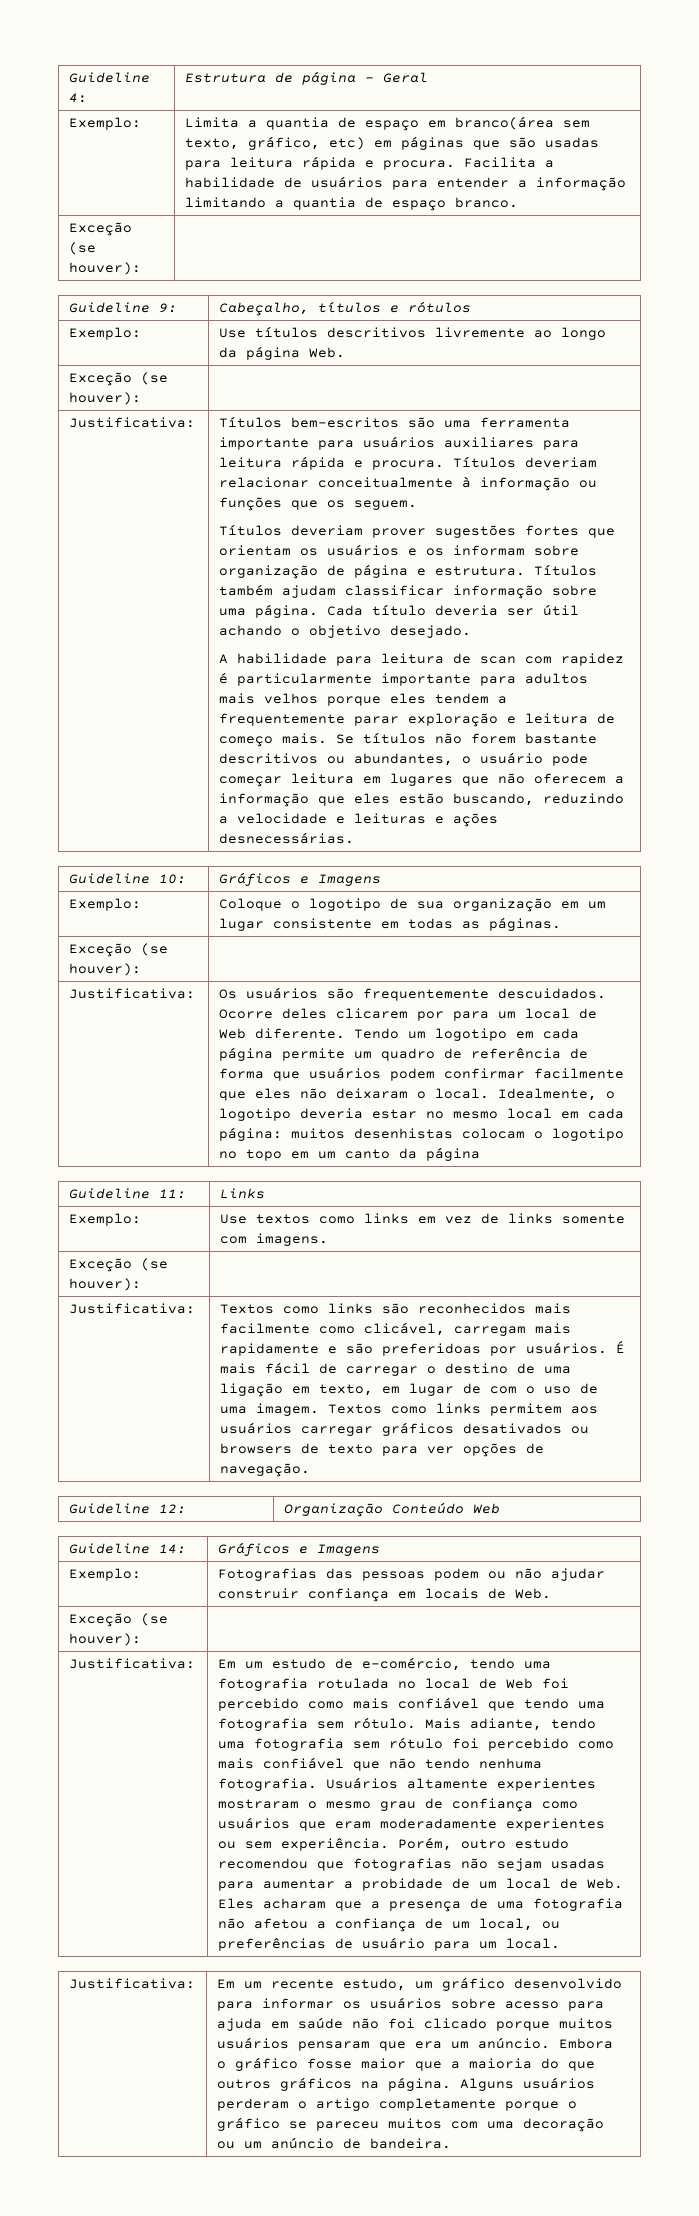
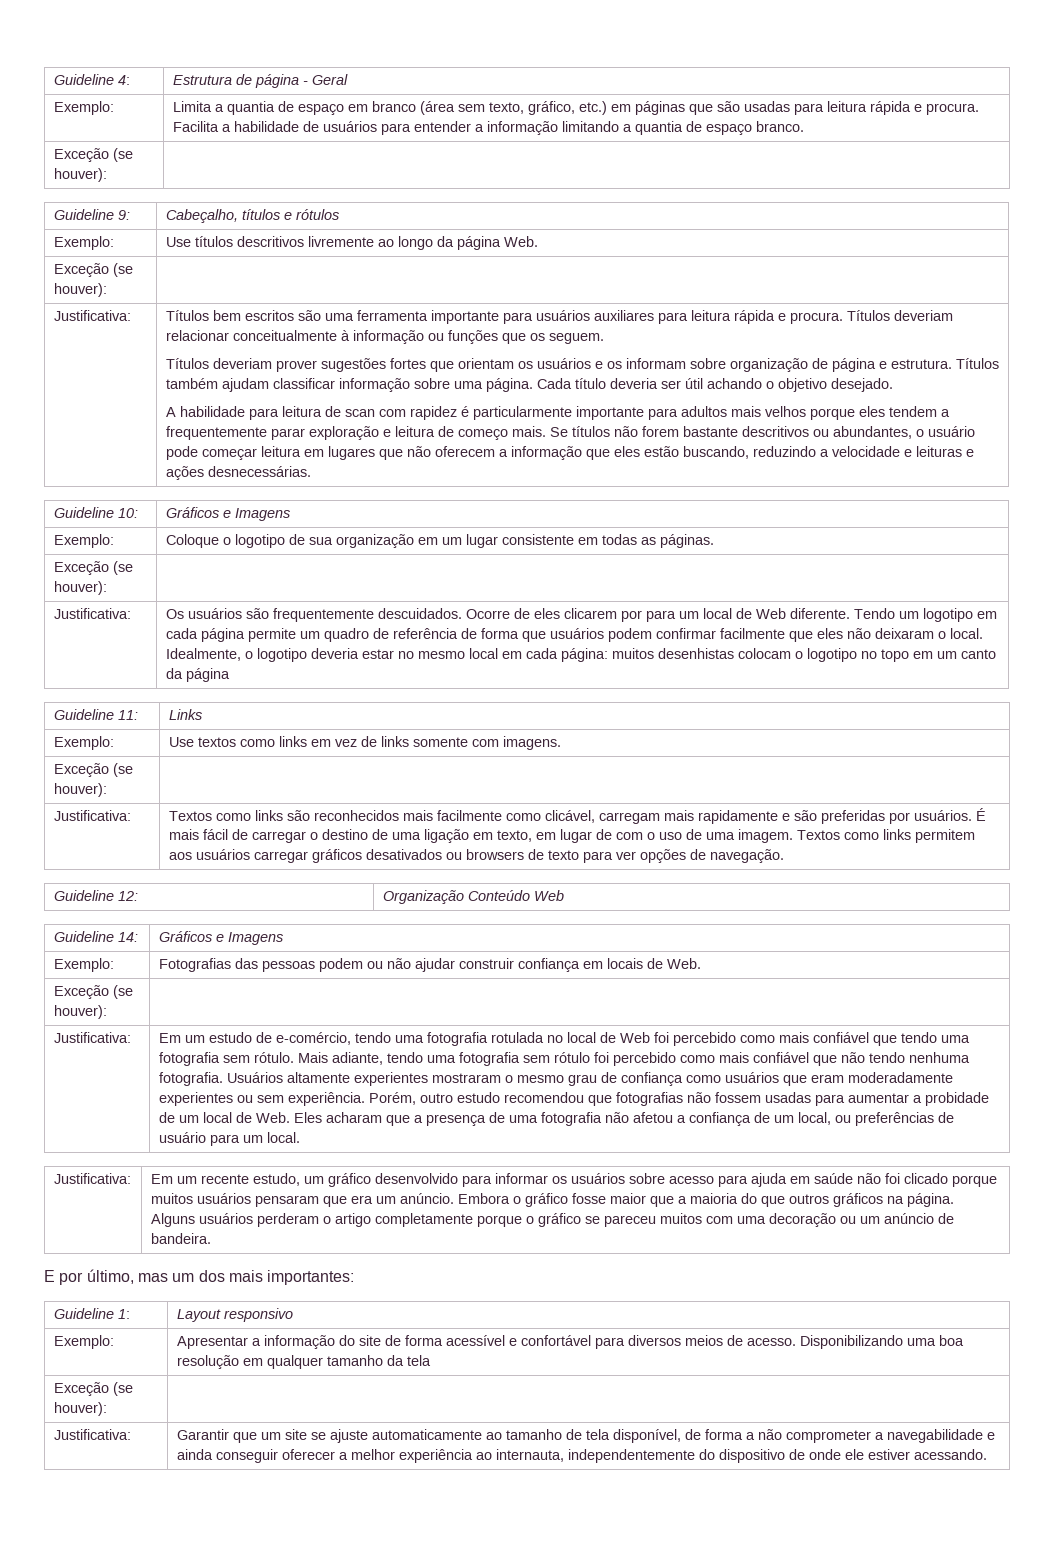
- Exemplo: | Limita a quantia de espaço em branco(área sem texto, gráfico, etc) em páginas que são usadas para leitura rápida e procura. Facilita a habilidade de usuários para entender a informação limitando a quantia de espaço branco.
+ Exemplo: | Limita a quantia de espaço em branco (área sem texto, gráfico, etc.) em páginas que são usadas para leitura rápida e procura. Facilita a habilidade de usuários para entender a informação limitando a quantia de espaço branco.
- Títulos bem-escritos são uma ferramenta importante para usuários auxiliares para leitura rápida e procura.
+ Títulos bem escritos são uma ferramenta importante para usuários auxiliares para leitura rápida e procura.
- Ocorre deles clicarem por para um local de Web diferente.
+ Ocorre de eles clicarem por para um local de Web diferente.
- Textos como links são reconhecidos mais facilmente como clicável, carregam mais rapidamente e são preferidoas por usuários.
+ Textos como links são reconhecidos mais facilmente como clicável, carregam mais rapidamente e são preferidas por usuários.
- Porém, outro estudo recomendou que fotografias não sejam usadas para aumentar a probidade de um local de Web. Eles acharam que a presença de uma fotografia não afetou a confiança de um local, ou preferências de usuário para um local.
+ Porém, outro estudo recomendou que fotografias não fossem usadas para aumentar a probidade de um local de Web. Eles acharam que a presença de uma fotografia não afetou a confiança de um local, ou preferências de usuário para um local.
+ E por último, mas um dos mais importantes:
+ Guideline 1: | Layout responsivo
+ Exemplo: | Apresentar a informação do site de forma acessível e confortável para diversos meios de acesso. Disponibilizando uma boa resolução em qualquer tamanho da tela
+ Exceção (se houver): |
+ Justificativa: | Garantir que um site se ajuste automaticamente ao tamanho de tela disponível, de forma a não comprometer a navegabilidade e ainda conseguir oferecer a melhor experiência ao internauta, independentemente do dispositivo de onde ele estiver acessando.

